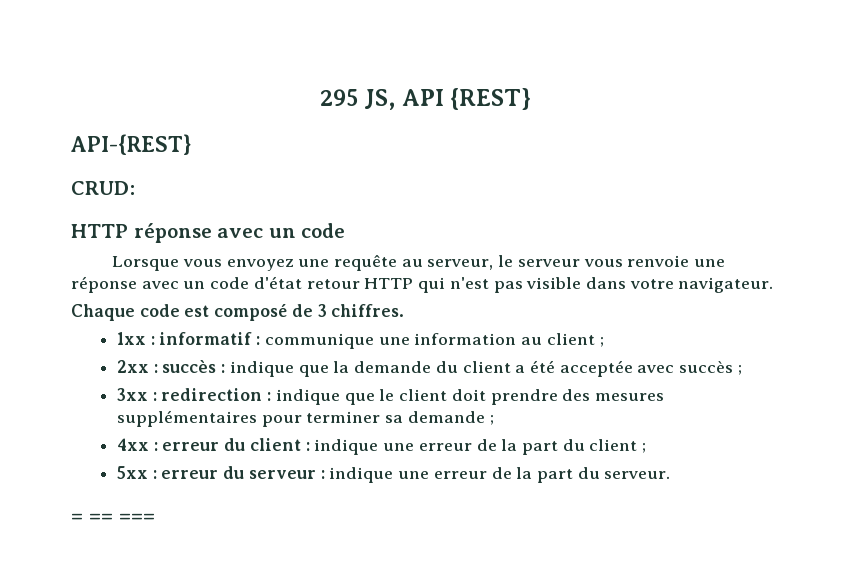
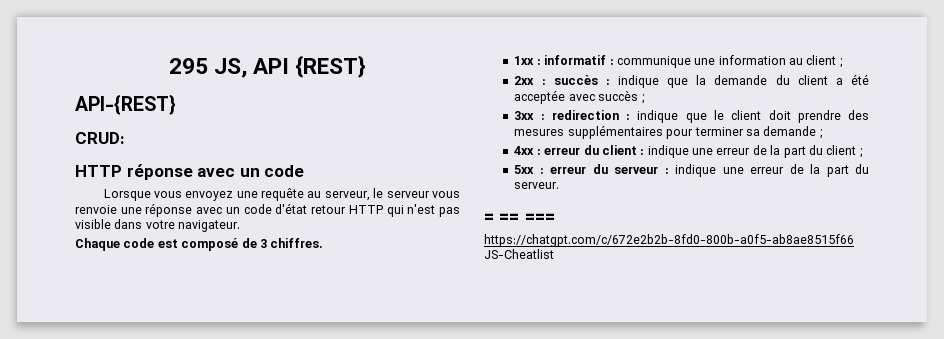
+ https://chatgpt.com/c/672e2b2b-8fd0-800b-a0f5-ab8ae8515f66 JS-Cheatlist

